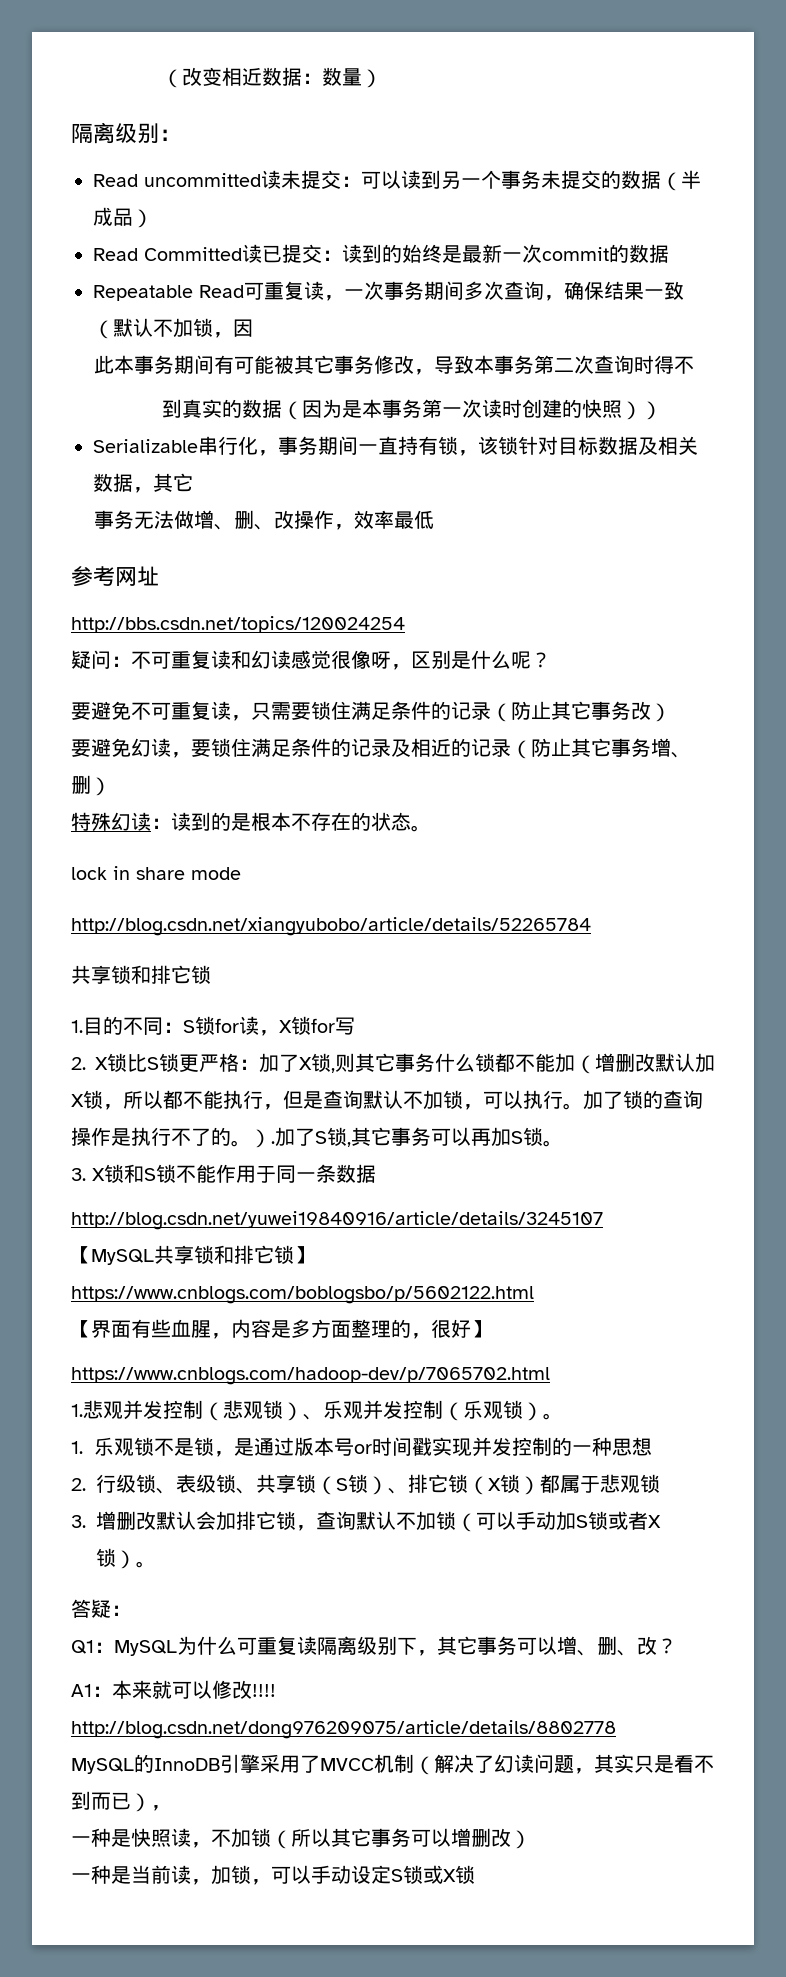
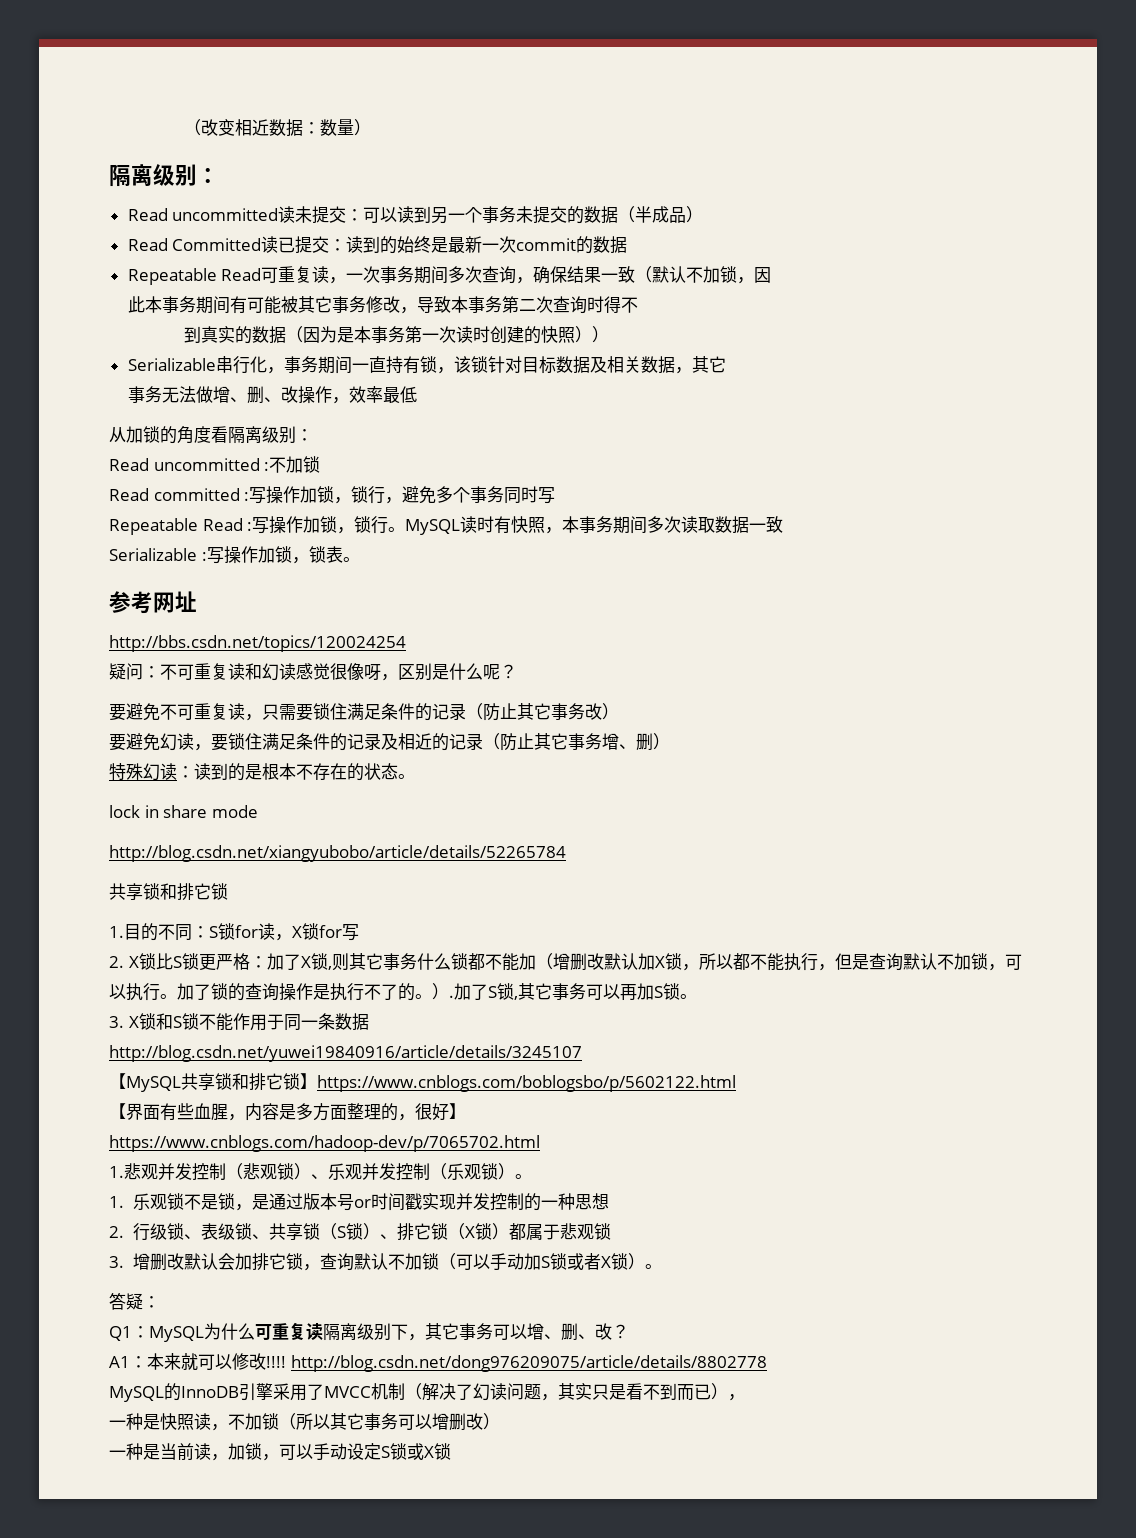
+ 从加锁的角度看隔离级别：
+ Read uncommitted :不加锁
+ Read committed :写操作加锁，锁行，避免多个事务同时写
+ Repeatable Read :写操作加锁，锁行。MySQL读时有快照，本事务期间多次读取数据一致
+ Serializable :写操作加锁，锁表。

